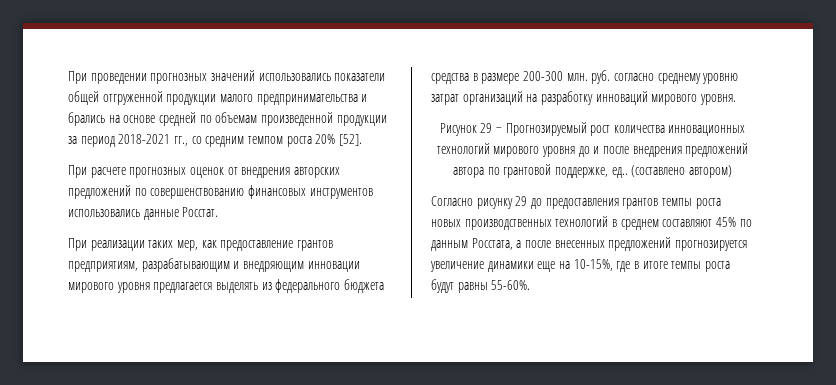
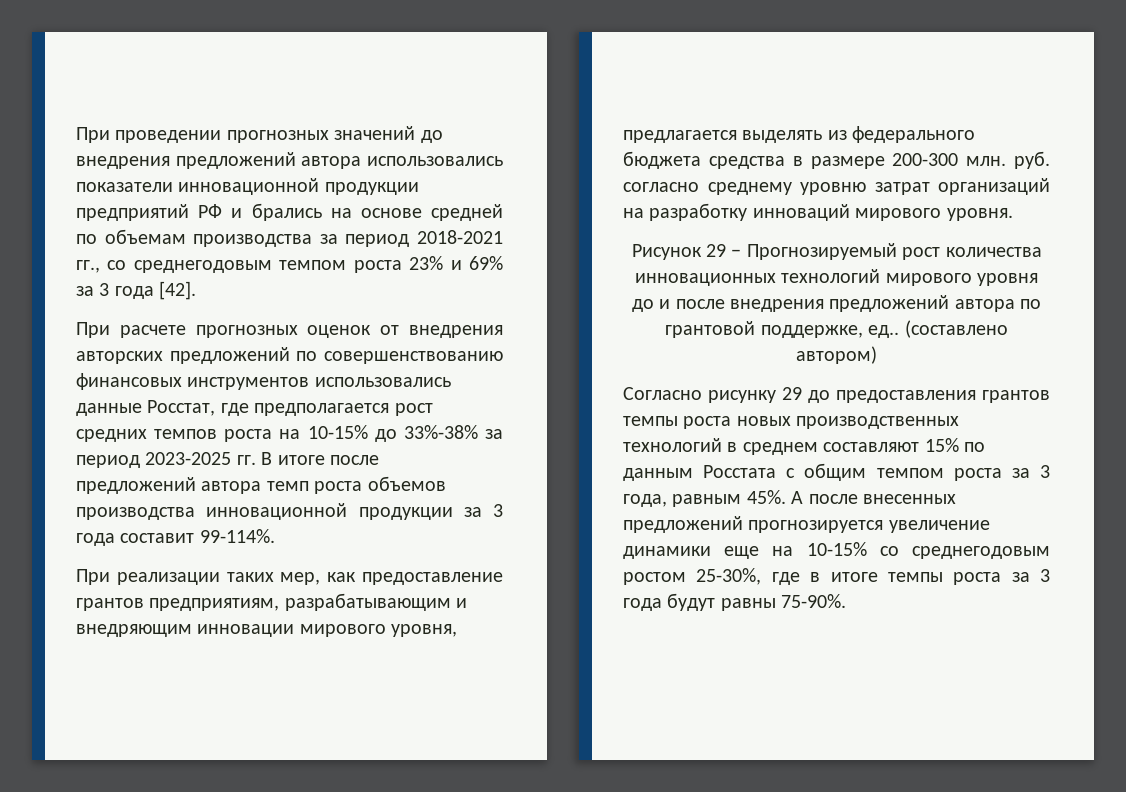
- При проведении прогнозных значений использовались показатели общей отгруженной продукции малого предпринимательства и брались на основе средней по объемам произведенной продукции за период 2018-2021 гг., со средним темпом роста 20% [52].
+ При проведении прогнозных значений до внедрения предложений автора использовались показатели инновационной продукции предприятий РФ и брались на основе средней по объемам производства за период 2018-2021 гг., со среднегодовым темпом роста 23% и 69% за 3 года [42].
- При расчете прогнозных оценок от внедрения авторских предложений по совершенствованию финансовых инструментов использовались данные Росстат.
+ При расчете прогнозных оценок от внедрения авторских предложений по совершенствованию финансовых инструментов использовались данные Росстат, где предполагается рост средних темпов роста на 10-15% до 33%-38% за период 2023-2025 гг. В итоге после предложений автора темп роста объемов производства инновационной продукции за 3 года составит 99-114%.
- При реализации таких мер, как предоставление грантов предприятиям, разрабатывающим и внедряющим инновации мирового уровня предлагается выделять из федерального бюджета средства в размере 200-300 млн. руб. согласно среднему уровню затрат организаций на разработку инноваций мирового уровня.
+ При реализации таких мер, как предоставление грантов предприятиям, разрабатывающим и внедряющим инновации мирового уровня, предлагается выделять из федерального бюджета средства в размере 200-300 млн. руб. согласно среднему уровню затрат организаций на разработку инноваций мирового уровня.
- Согласно рисунку 29 до предоставления грантов темпы роста новых производственных технологий в среднем составляют 45% по данным Росстата, а после внесенных предложений прогнозируется увеличение динамики еще на 10-15%, где в итоге темпы роста будут равны 55-60%.
+ Согласно рисунку 29 до предоставления грантов темпы роста новых производственных технологий в среднем составляют 15% по данным Росстата с общим темпом роста за 3 года, равным 45%. А после внесенных предложений прогнозируется увеличение динамики еще на 10-15% со среднегодовым ростом 25-30%, где в итоге темпы роста за 3 года будут равны 75-90%.

